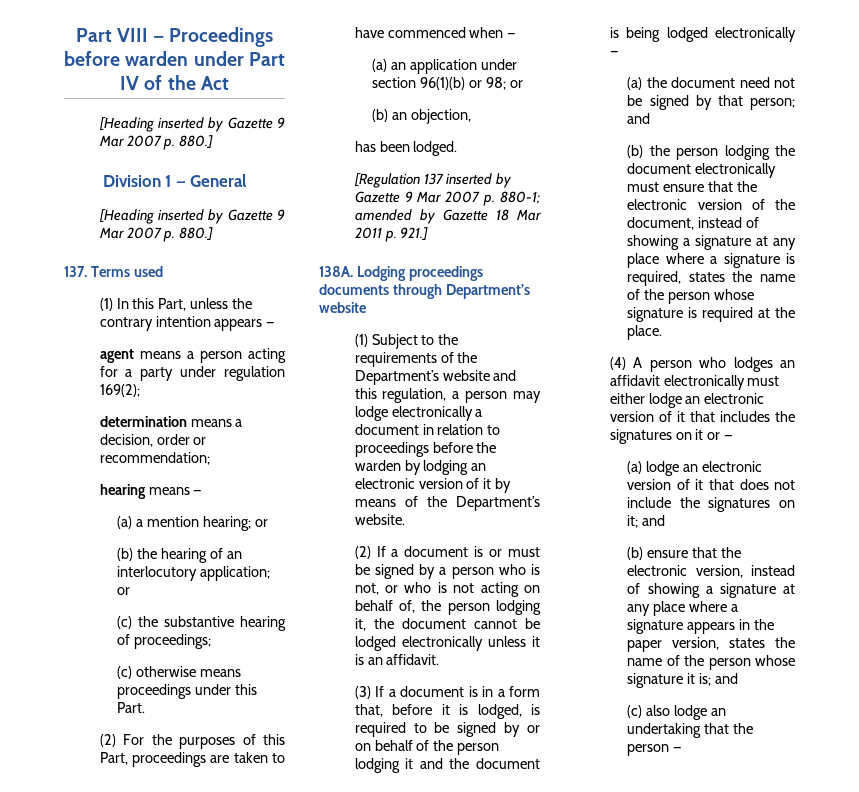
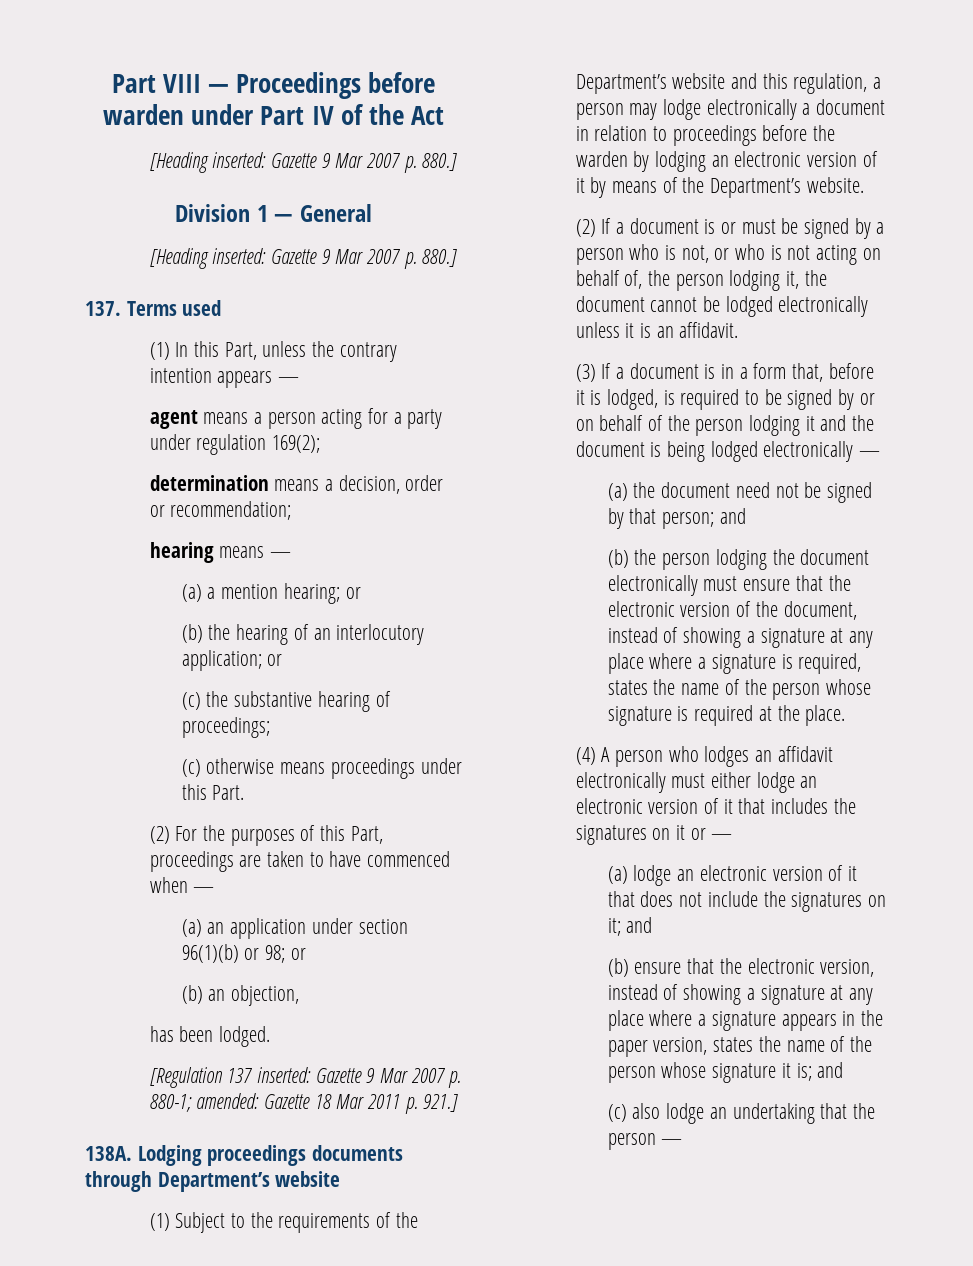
  Part VIII — Proceedings before warden under Part IV of the Act
- [Heading inserted by Gazette 9 Mar 2007 p. 880.]
+ [Heading inserted: Gazette 9 Mar 2007 p. 880.]
  Division 1 — General
- [Heading inserted by Gazette 9 Mar 2007 p. 880.]
+ [Heading inserted: Gazette 9 Mar 2007 p. 880.]
- [Regulation 137 inserted by Gazette 9 Mar 2007 p. 880-1; amended by Gazette 18 Mar 2011 p. 921.]
+ [Regulation 137 inserted: Gazette 9 Mar 2007 p. 880-1; amended: Gazette 18 Mar 2011 p. 921.]

